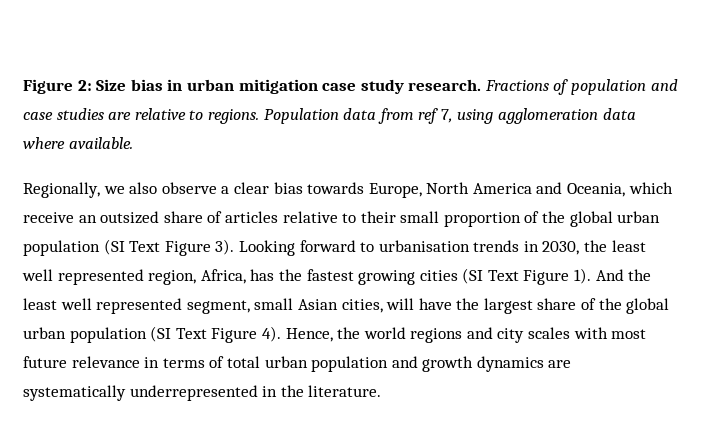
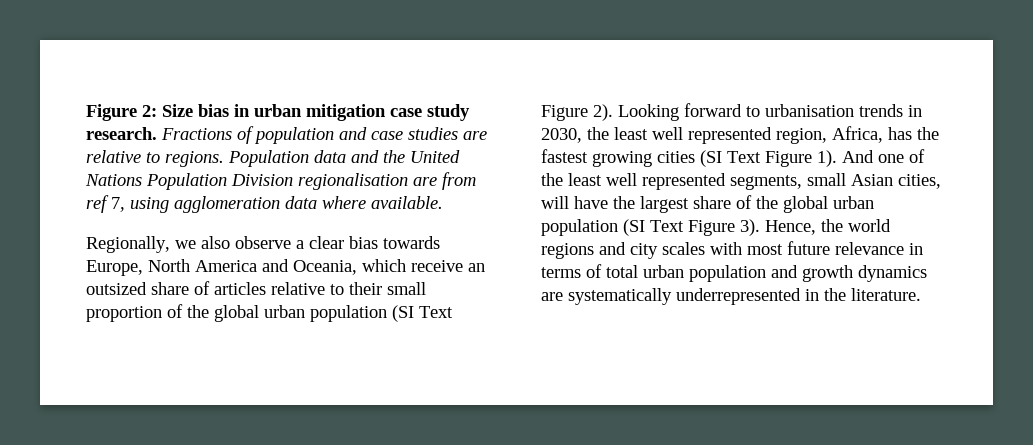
- Population data from ref 7, using agglomeration data where available.
+ Population data and the United Nations Population Division regionalisation are from ref 7, using agglomeration data where available.
- Regionally, we also observe a clear bias towards Europe, North America and Oceania, which receive an outsized share of articles relative to their small proportion of the global urban population (SI Text Figure 3).
+ Regionally, we also observe a clear bias towards Europe, North America and Oceania, which receive an outsized share of articles relative to their small proportion of the global urban population (SI Text Figure 2).
- And the least well represented segment, small Asian cities, will have the largest share of the global urban population (SI Text Figure 4).
+ And one of the least well represented segments, small Asian cities, will have the largest share of the global urban population (SI Text Figure 3).

